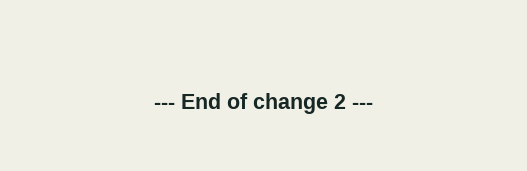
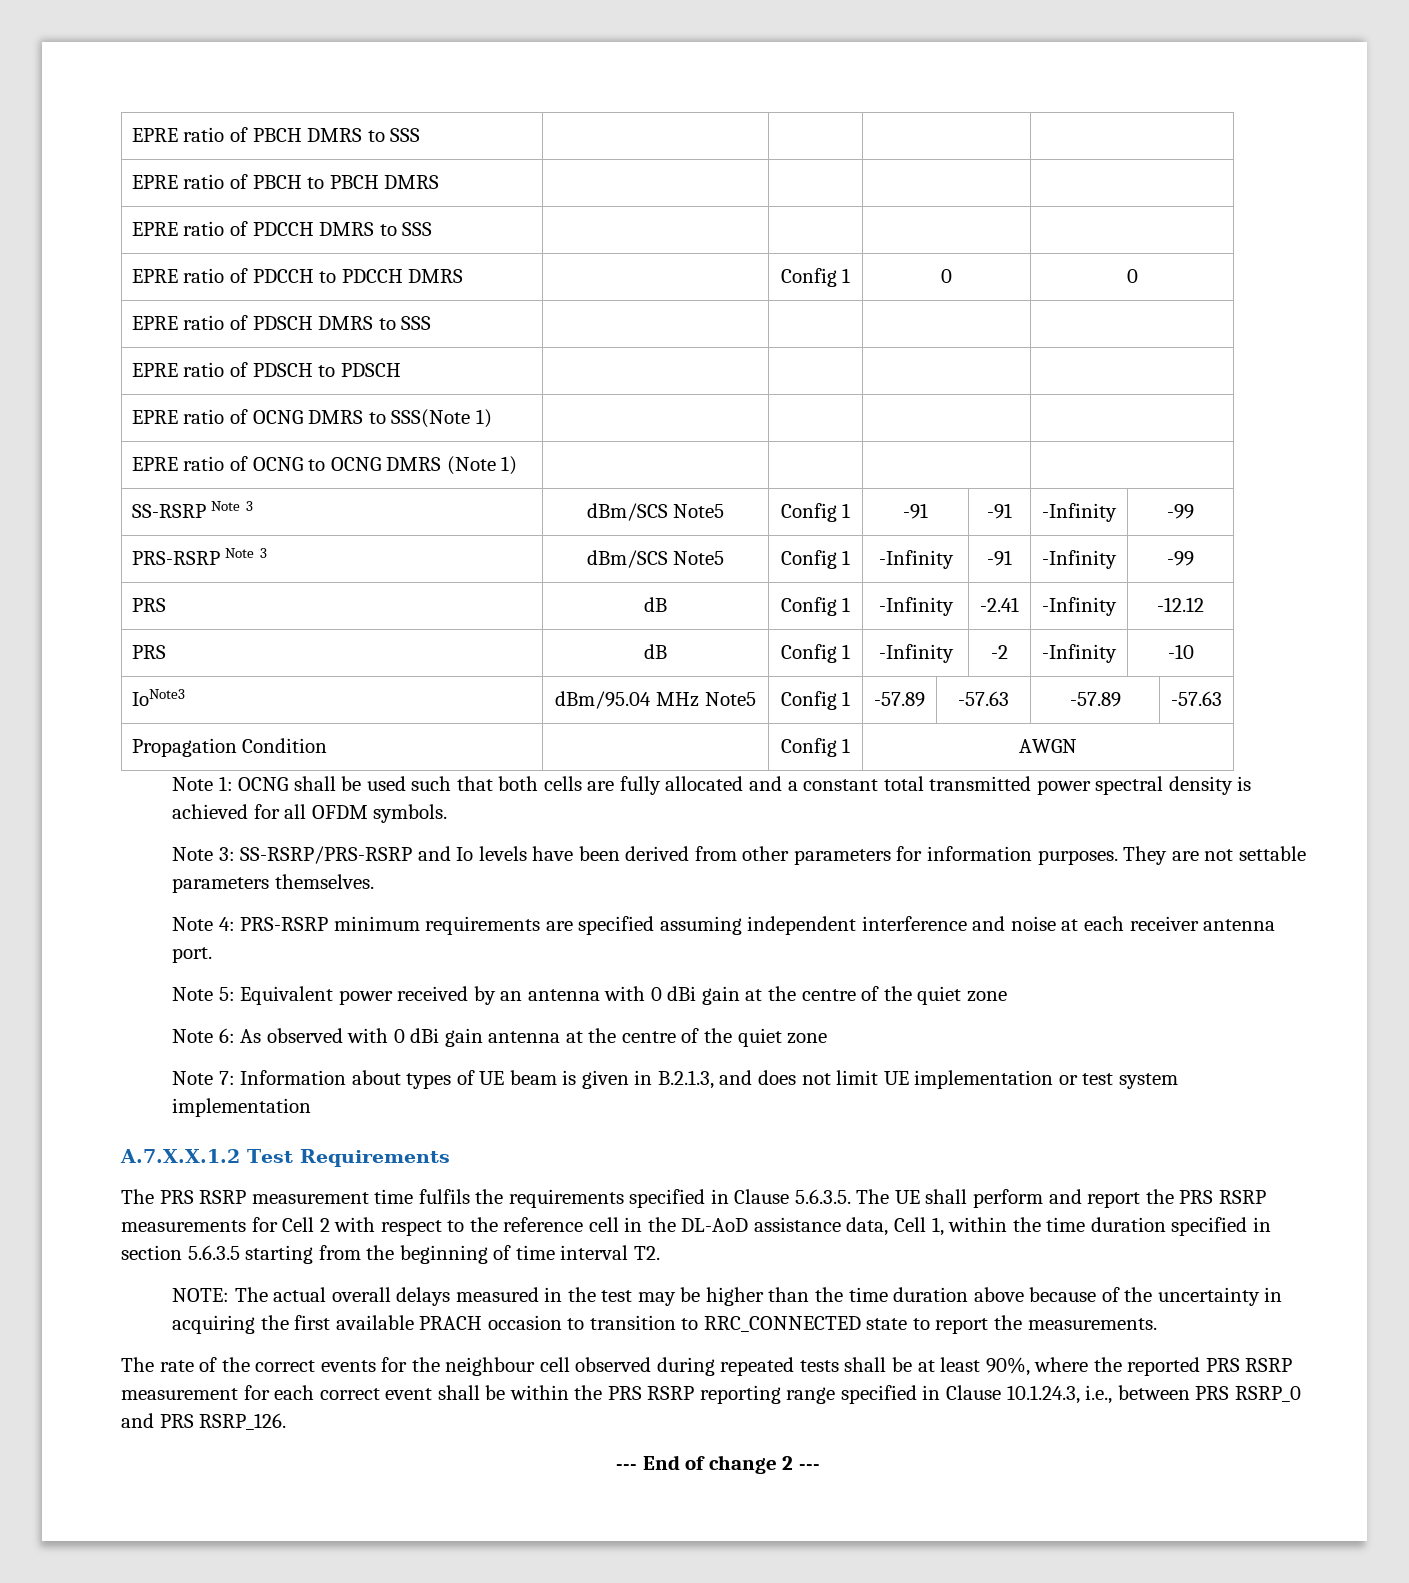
+ EPRE ratio of PBCH DMRS to SSS | | | |
+ EPRE ratio of PBCH to PBCH DMRS | | | |
+ EPRE ratio of PDCCH DMRS to SSS | | | |
+ EPRE ratio of PDCCH to PDCCH DMRS | | Config 1 | 0 | 0
+ EPRE ratio of PDSCH DMRS to SSS | | | |
+ EPRE ratio of PDSCH to PDSCH | | | |
+ EPRE ratio of OCNG DMRS to SSS(Note 1) | | | |
+ EPRE ratio of OCNG to OCNG DMRS (Note 1) | | | |
+ SS-RSRP Note 3 | dBm/SCS Note5 | Config 1 | -91 | -91 | -Infinity | -99
+ PRS-RSRP Note 3 | dBm/SCS Note5 | Config 1 | -Infinity | -91 | -Infinity | -99
+ PRS | dB | Config 1 | -Infinity | -2.41 | -Infinity | -12.12
+ PRS | dB | Config 1 | -Infinity | -2 | -Infinity | -10
+ IoNote3 | dBm/95.04 MHz Note5 | Config 1 | -57.89 | -57.63 | -57.89 | -57.63
+ Propagation Condition | | Config 1 | AWGN
+ Note 1: OCNG shall be used such that both cells are fully allocated and a constant total transmitted power spectral density is achieved for all OFDM symbols.
+ Note 3: SS-RSRP/PRS-RSRP and Io levels have been derived from other parameters for information purposes. They are not settable parameters themselves.
+ Note 4: PRS-RSRP minimum requirements are specified assuming independent interference and noise at each receiver antenna port.
+ Note 5: Equivalent power received by an antenna with 0 dBi gain at the centre of the quiet zone
+ Note 6: As observed with 0 dBi gain antenna at the centre of the quiet zone
+ Note 7: Information about types of UE beam is given in B.2.1.3, and does not limit UE implementation or test system implementation
+ A.7.X.X.1.2 Test Requirements
+ The PRS RSRP measurement time fulfils the requirements specified in Clause 5.6.3.5. The UE shall perform and report the PRS RSRP measurements for Cell 2 with respect to the reference cell in the DL-AoD assistance data, Cell 1, within the time duration specified in section 5.6.3.5 starting from the beginning of time interval T2.
+ NOTE: The actual overall delays measured in the test may be higher than the time duration above because of the uncertainty in acquiring the first available PRACH occasion to transition to RRC_CONNECTED state to report the measurements.
+ The rate of the correct events for the neighbour cell observed during repeated tests shall be at least 90%, where the reported PRS RSRP measurement for each correct event shall be within the PRS RSRP reporting range specified in Clause 10.1.24.3, i.e., between PRS RSRP_0 and PRS RSRP_126.

